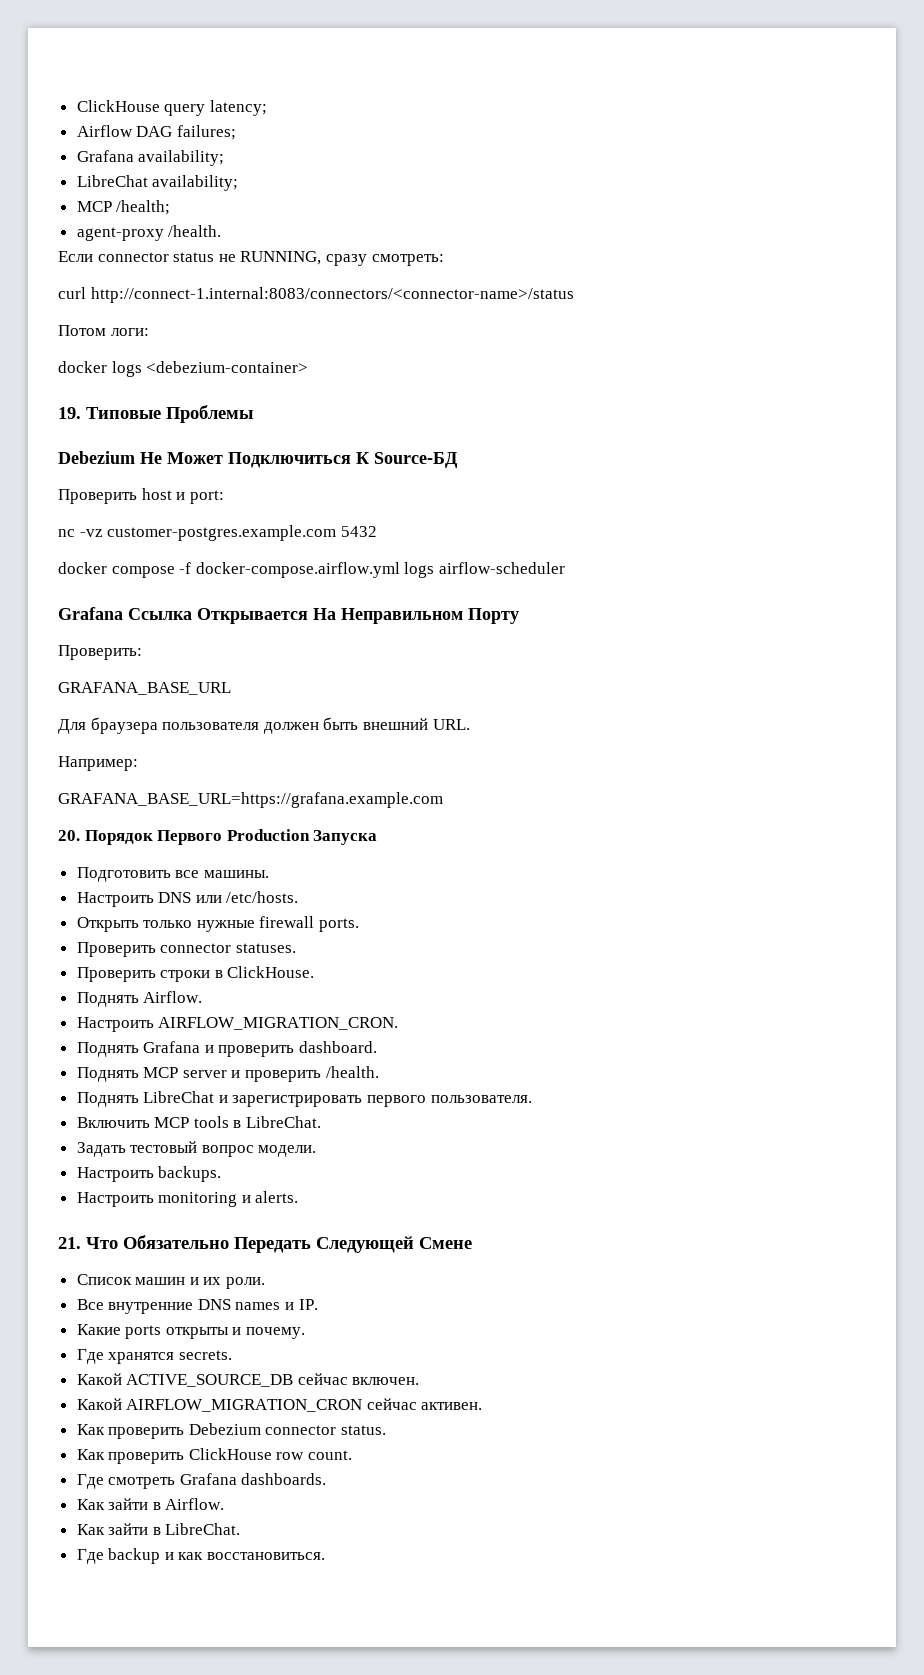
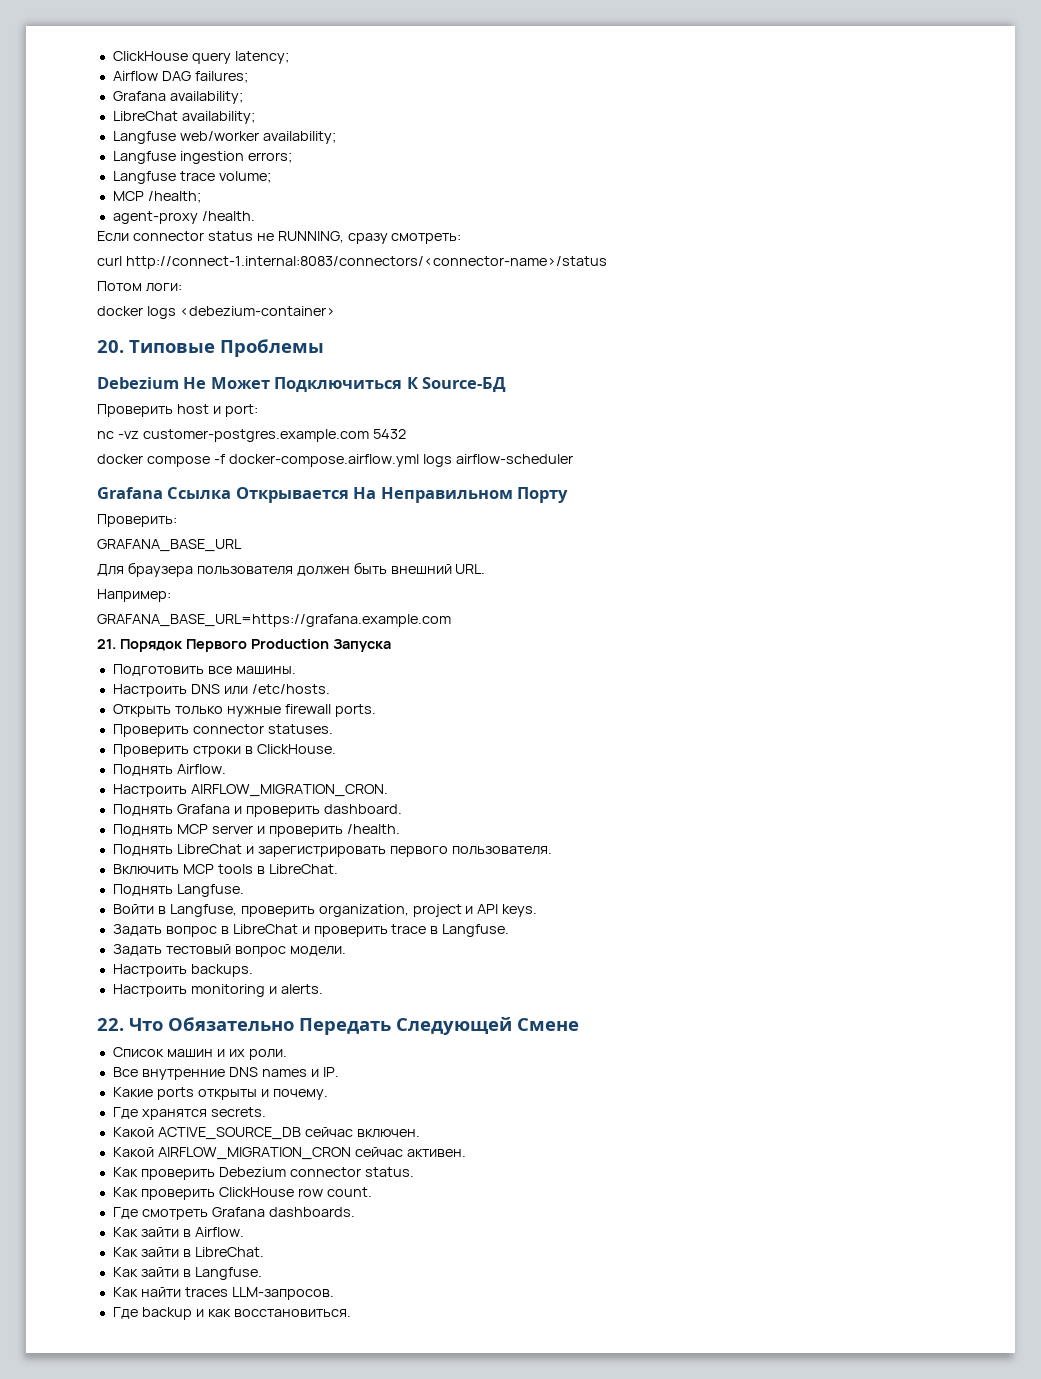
+ Langfuse web/worker availability;
+ Langfuse ingestion errors;
+ Langfuse trace volume;
- 19. Типовые Проблемы
+ 20. Типовые Проблемы
- 20. Порядок Первого Production Запуска
+ 21. Порядок Первого Production Запуска
+ Поднять Langfuse.
+ Войти в Langfuse, проверить organization, project и API keys.
+ Задать вопрос в LibreChat и проверить trace в Langfuse.
- 21. Что Обязательно Передать Следующей Смене
+ 22. Что Обязательно Передать Следующей Смене
+ Как зайти в Langfuse.
+ Как найти traces LLM-запросов.

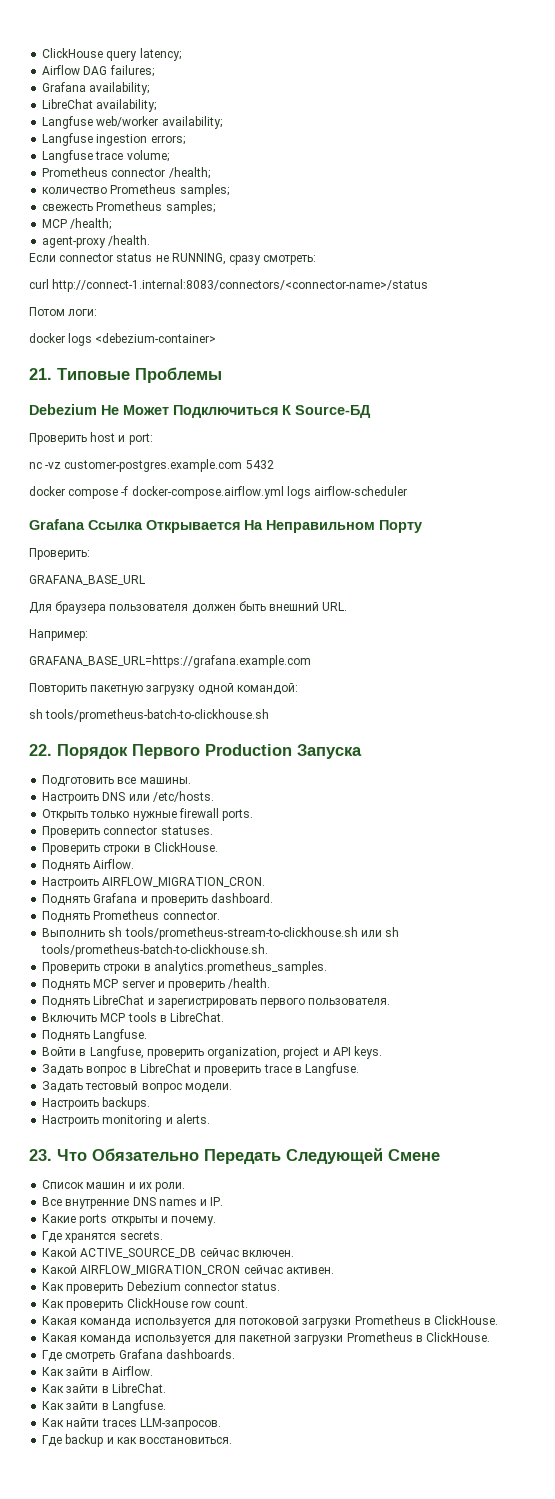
+ Prometheus connector /health;
+ количество Prometheus samples;
+ свежесть Prometheus samples;
- 20. Типовые Проблемы
+ 21. Типовые Проблемы
- 21. Порядок Первого Production Запуска
+ Повторить пакетную загрузку одной командой:
+ sh tools/prometheus-batch-to-clickhouse.sh
+ 22. Порядок Первого Production Запуска
+ Поднять Prometheus connector.
+ Выполнить sh tools/prometheus-stream-to-clickhouse.sh или sh tools/prometheus-batch-to-clickhouse.sh.
+ Проверить строки в analytics.prometheus_samples.
- 22. Что Обязательно Передать Следующей Смене
+ 23. Что Обязательно Передать Следующей Смене
+ Какая команда используется для потоковой загрузки Prometheus в ClickHouse.
+ Какая команда используется для пакетной загрузки Prometheus в ClickHouse.

